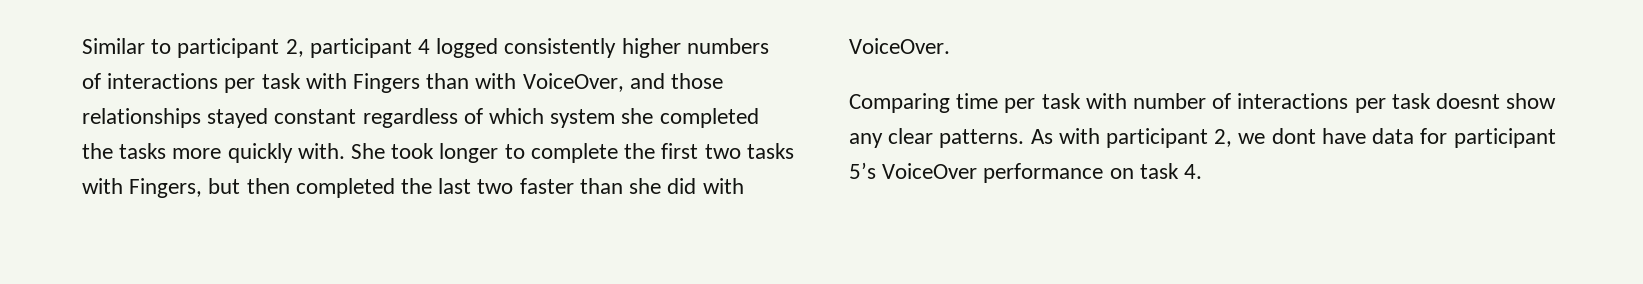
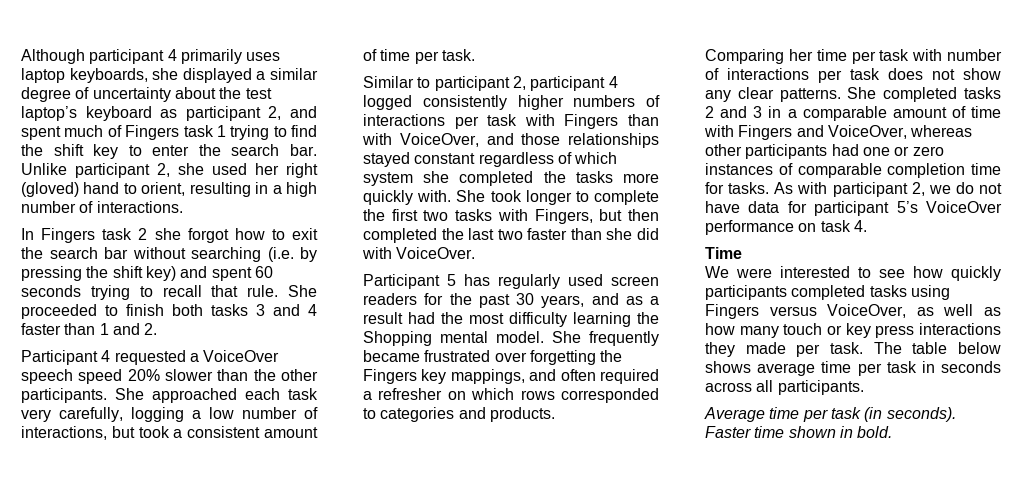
+ Although participant 4 primarily uses laptop keyboards, she displayed a similar degree of uncertainty about the test laptop’s keyboard as participant 2, and spent much of Fingers task 1 trying to find the shift key to enter the search bar. Unlike participant 2, she used her right (gloved) hand to orient, resulting in a high number of interactions.
+ In Fingers task 2 she forgot how to exit the search bar without searching (i.e. by pressing the shift key) and spent 60 seconds trying to recall that rule. She proceeded to finish both tasks 3 and 4 faster than 1 and 2.
+ Participant 4 requested a VoiceOver speech speed 20% slower than the other participants. She approached each task very carefully, logging a low number of interactions, but took a consistent amount of time per task.
+ Participant 5 has regularly used screen readers for the past 30 years, and as a result had the most difficulty learning the Shopping mental model. She frequently became frustrated over forgetting the Fingers key mappings, and often required a refresher on which rows corresponded to categories and products.
- Comparing time per task with number of interactions per task doesnt show any clear patterns.
+ Comparing her time per task with number of interactions per task does not show any clear patterns.
+ She completed tasks 2 and 3 in a comparable amount of time with Fingers and VoiceOver, whereas other participants had one or zero instances of comparable completion time for tasks.
- As with participant 2, we dont have data for participant 5’s VoiceOver performance on task 4.
+ As with participant 2, we do not have data for participant 5’s VoiceOver performance on task 4.
+ Time
+ We were interested to see how quickly participants completed tasks using Fingers versus VoiceOver, as well as how many touch or key press interactions they made per task. The table below shows average time per task in seconds across all participants.
+ Average time per task (in seconds). Faster time shown in bold.

